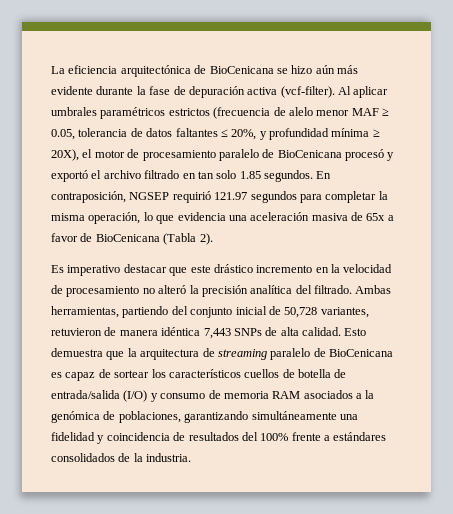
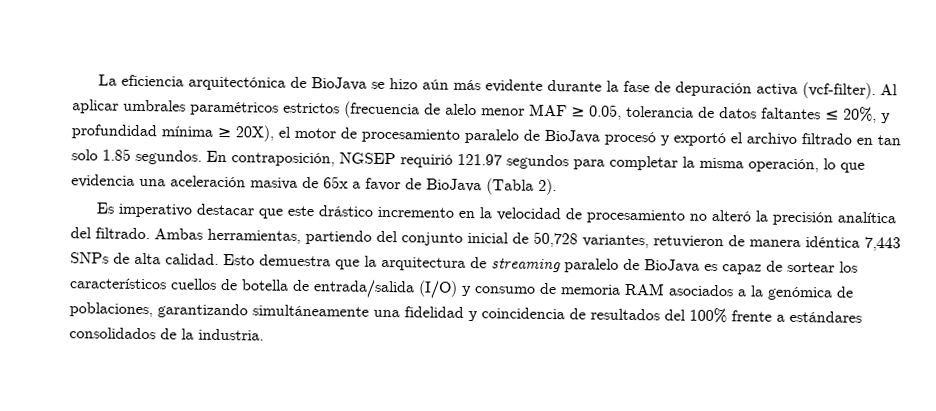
- La eficiencia arquitectónica de BioCenicana se hizo aún más evidente durante la fase de depuración activa (vcf-filter).
+ La eficiencia arquitectónica de BioJava se hizo aún más evidente durante la fase de depuración activa (vcf-filter).
- Al aplicar umbrales paramétricos estrictos (frecuencia de alelo menor MAF ≥ 0.05, tolerancia de datos faltantes ≤ 20%, y profundidad mínima ≥ 20X), el motor de procesamiento paralelo de BioCenicana procesó y exportó el archivo filtrado en tan solo 1.85 segundos.
+ Al aplicar umbrales paramétricos estrictos (frecuencia de alelo menor MAF ≥ 0.05, tolerancia de datos faltantes ≤ 20%, y profundidad mínima ≥ 20X), el motor de procesamiento paralelo de BioJava procesó y exportó el archivo filtrado en tan solo 1.85 segundos.
- En contraposición, NGSEP requirió 121.97 segundos para completar la misma operación, lo que evidencia una aceleración masiva de 65x a favor de BioCenicana (Tabla 2).
+ En contraposición, NGSEP requirió 121.97 segundos para completar la misma operación, lo que evidencia una aceleración masiva de 65x a favor de BioJava (Tabla 2).
- Esto demuestra que la arquitectura de streaming paralelo de BioCenicana es capaz de sortear los característicos cuellos de botella de entrada/salida (I/O) y consumo de memoria RAM asociados a la genómica de poblaciones, garantizando simultáneamente una fidelidad y coincidencia de resultados del 100% frente a estándares consolidados de la industria.
+ Esto demuestra que la arquitectura de streaming paralelo de BioJava es capaz de sortear los característicos cuellos de botella de entrada/salida (I/O) y consumo de memoria RAM asociados a la genómica de poblaciones, garantizando simultáneamente una fidelidad y coincidencia de resultados del 100% frente a estándares consolidados de la industria.

